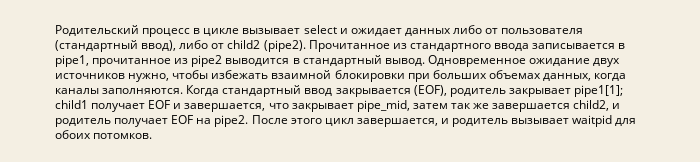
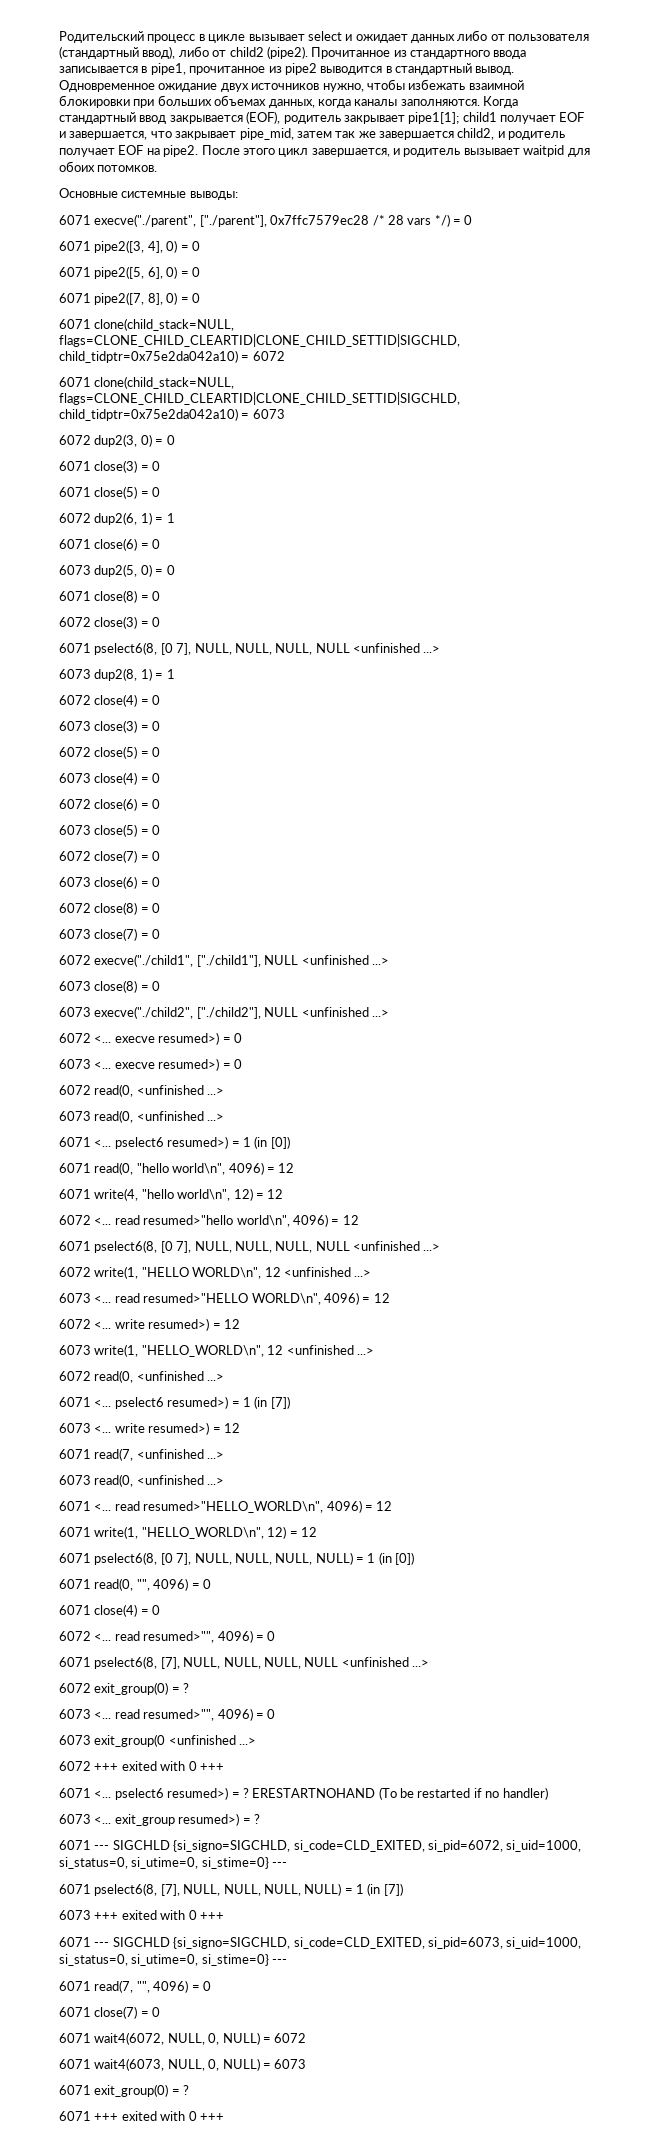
+ Основные системные выводы:
+ 6071 execve("./parent", ["./parent"], 0x7ffc7579ec28 /* 28 vars */) = 0
+ 6071 pipe2([3, 4], 0) = 0
+ 6071 pipe2([5, 6], 0) = 0
+ 6071 pipe2([7, 8], 0) = 0
+ 6071 clone(child_stack=NULL, flags=CLONE_CHILD_CLEARTID|CLONE_CHILD_SETTID|SIGCHLD, child_tidptr=0x75e2da042a10) = 6072
+ 6071 clone(child_stack=NULL, flags=CLONE_CHILD_CLEARTID|CLONE_CHILD_SETTID|SIGCHLD, child_tidptr=0x75e2da042a10) = 6073
+ 6072 dup2(3, 0) = 0
+ 6071 close(3) = 0
+ 6071 close(5) = 0
+ 6072 dup2(6, 1) = 1
+ 6071 close(6) = 0
+ 6073 dup2(5, 0) = 0
+ 6071 close(8) = 0
+ 6072 close(3) = 0
+ 6071 pselect6(8, [0 7], NULL, NULL, NULL, NULL <unfinished ...>
+ 6073 dup2(8, 1) = 1
+ 6072 close(4) = 0
+ 6073 close(3) = 0
+ 6072 close(5) = 0
+ 6073 close(4) = 0
+ 6072 close(6) = 0
+ 6073 close(5) = 0
+ 6072 close(7) = 0
+ 6073 close(6) = 0
+ 6072 close(8) = 0
+ 6073 close(7) = 0
+ 6072 execve("./child1", ["./child1"], NULL <unfinished ...>
+ 6073 close(8) = 0
+ 6073 execve("./child2", ["./child2"], NULL <unfinished ...>
+ 6072 <... execve resumed>) = 0
+ 6073 <... execve resumed>) = 0
+ 6072 read(0, <unfinished ...>
+ 6073 read(0, <unfinished ...>
+ 6071 <... pselect6 resumed>) = 1 (in [0])
+ 6071 read(0, "hello world\n", 4096) = 12
+ 6071 write(4, "hello world\n", 12) = 12
+ 6072 <... read resumed>"hello world\n", 4096) = 12
+ 6071 pselect6(8, [0 7], NULL, NULL, NULL, NULL <unfinished ...>
+ 6072 write(1, "HELLO WORLD\n", 12 <unfinished ...>
+ 6073 <... read resumed>"HELLO WORLD\n", 4096) = 12
+ 6072 <... write resumed>) = 12
+ 6073 write(1, "HELLO_WORLD\n", 12 <unfinished ...>
+ 6072 read(0, <unfinished ...>
+ 6071 <... pselect6 resumed>) = 1 (in [7])
+ 6073 <... write resumed>) = 12
+ 6071 read(7, <unfinished ...>
+ 6073 read(0, <unfinished ...>
+ 6071 <... read resumed>"HELLO_WORLD\n", 4096) = 12
+ 6071 write(1, "HELLO_WORLD\n", 12) = 12
+ 6071 pselect6(8, [0 7], NULL, NULL, NULL, NULL) = 1 (in [0])
+ 6071 read(0, "", 4096) = 0
+ 6071 close(4) = 0
+ 6072 <... read resumed>"", 4096) = 0
+ 6071 pselect6(8, [7], NULL, NULL, NULL, NULL <unfinished ...>
+ 6072 exit_group(0) = ?
+ 6073 <... read resumed>"", 4096) = 0
+ 6073 exit_group(0 <unfinished ...>
+ 6072 +++ exited with 0 +++
+ 6071 <... pselect6 resumed>) = ? ERESTARTNOHAND (To be restarted if no handler)
+ 6073 <... exit_group resumed>) = ?
+ 6071 --- SIGCHLD {si_signo=SIGCHLD, si_code=CLD_EXITED, si_pid=6072, si_uid=1000, si_status=0, si_utime=0, si_stime=0} ---
+ 6071 pselect6(8, [7], NULL, NULL, NULL, NULL) = 1 (in [7])
+ 6073 +++ exited with 0 +++
+ 6071 --- SIGCHLD {si_signo=SIGCHLD, si_code=CLD_EXITED, si_pid=6073, si_uid=1000, si_status=0, si_utime=0, si_stime=0} ---
+ 6071 read(7, "", 4096) = 0
+ 6071 close(7) = 0
+ 6071 wait4(6072, NULL, 0, NULL) = 6072
+ 6071 wait4(6073, NULL, 0, NULL) = 6073
+ 6071 exit_group(0) = ?
+ 6071 +++ exited with 0 +++

